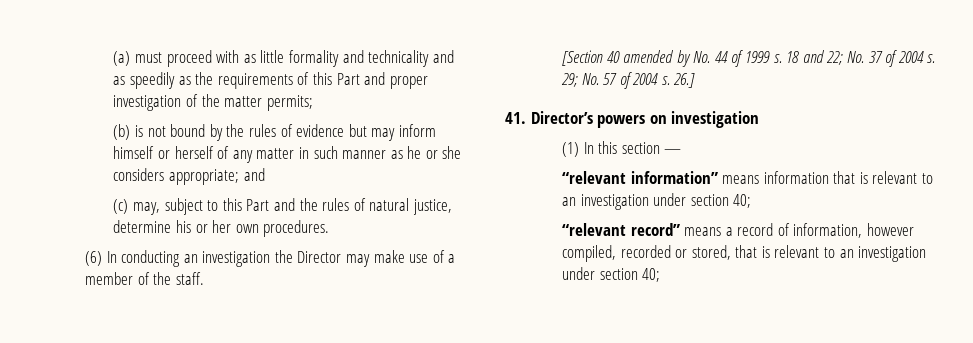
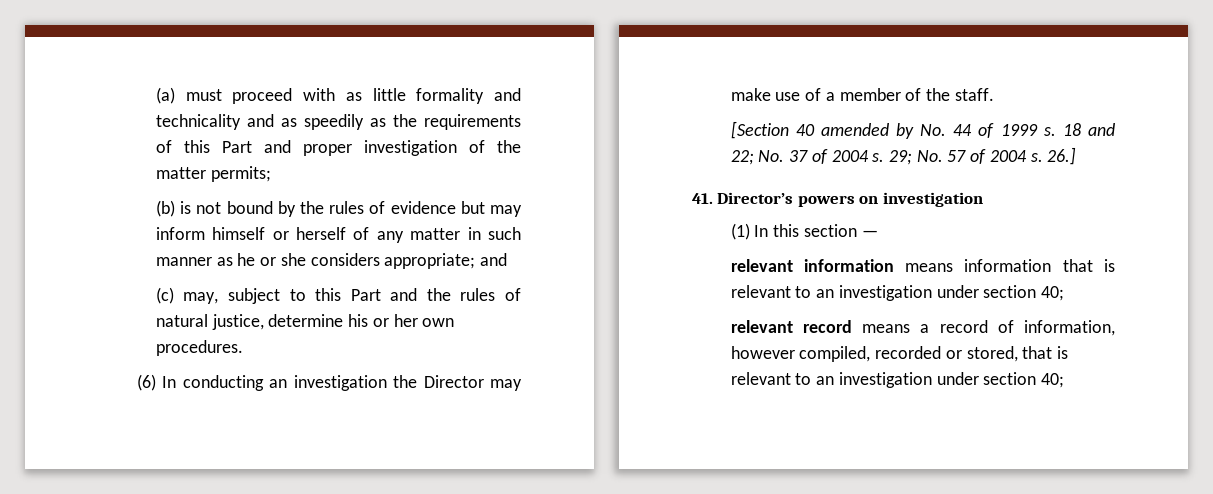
- “relevant information” means information that is relevant to an investigation under section 40;
+ relevant information means information that is relevant to an investigation under section 40;
- “relevant record” means a record of information, however compiled, recorded or stored, that is relevant to an investigation under section 40;
+ relevant record means a record of information, however compiled, recorded or stored, that is relevant to an investigation under section 40;

